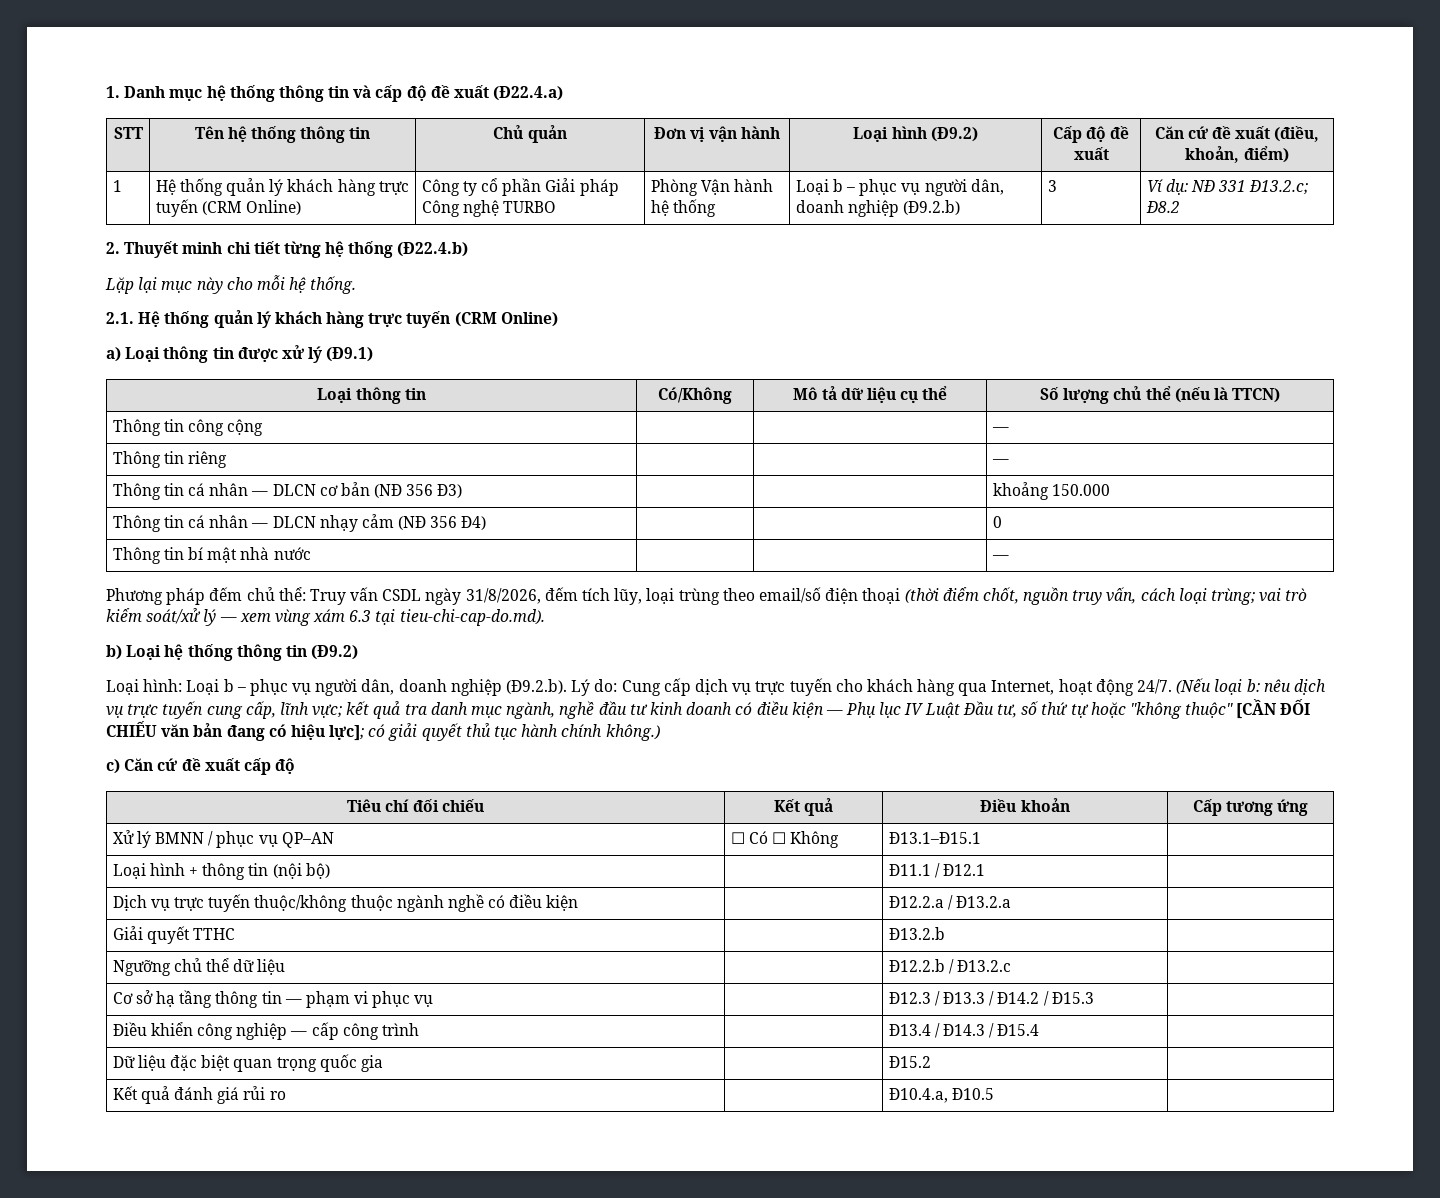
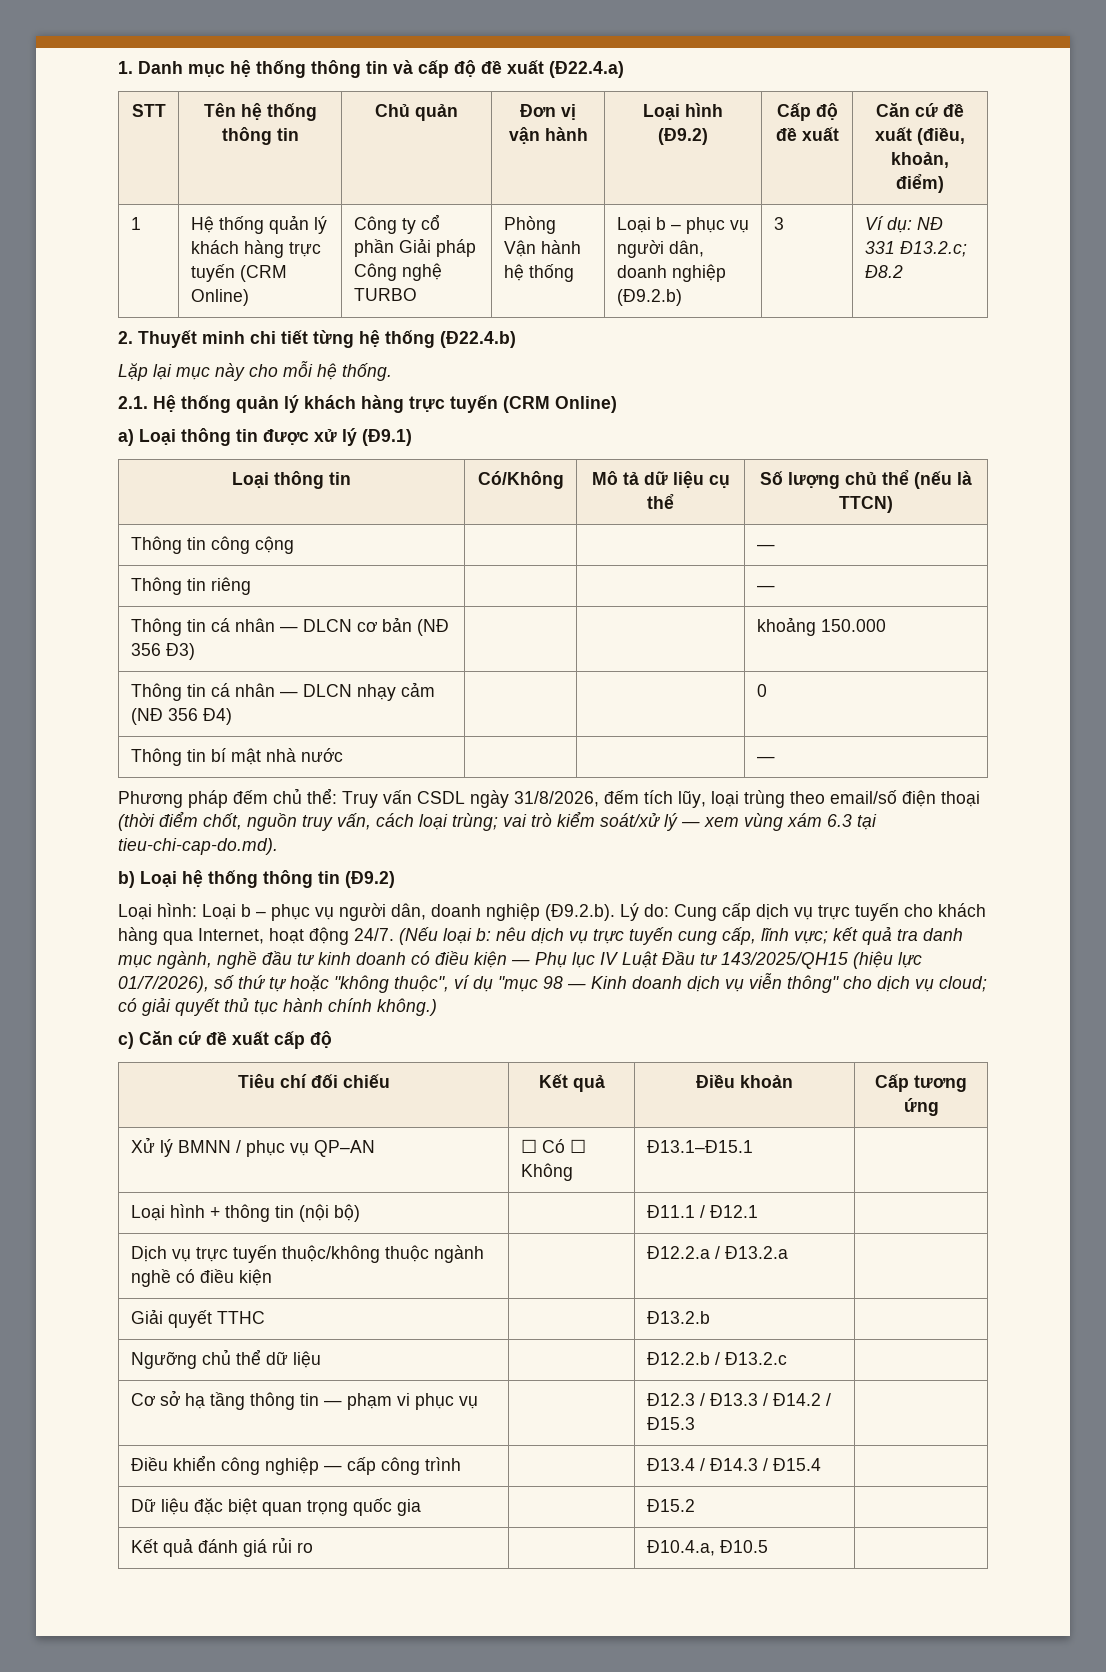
- (Nếu loại b: nêu dịch vụ trực tuyến cung cấp, lĩnh vực; kết quả tra danh mục ngành, nghề đầu tư kinh doanh có điều kiện — Phụ lục IV Luật Đầu tư, số thứ tự hoặc "không thuộc" [CẦN ĐỐI CHIẾU văn bản đang có hiệu lực]; có giải quyết thủ tục hành chính không.)
+ (Nếu loại b: nêu dịch vụ trực tuyến cung cấp, lĩnh vực; kết quả tra danh mục ngành, nghề đầu tư kinh doanh có điều kiện — Phụ lục IV Luật Đầu tư 143/2025/QH15 (hiệu lực 01/7/2026), số thứ tự hoặc "không thuộc", ví dụ "mục 98 — Kinh doanh dịch vụ viễn thông" cho dịch vụ cloud; có giải quyết thủ tục hành chính không.)

